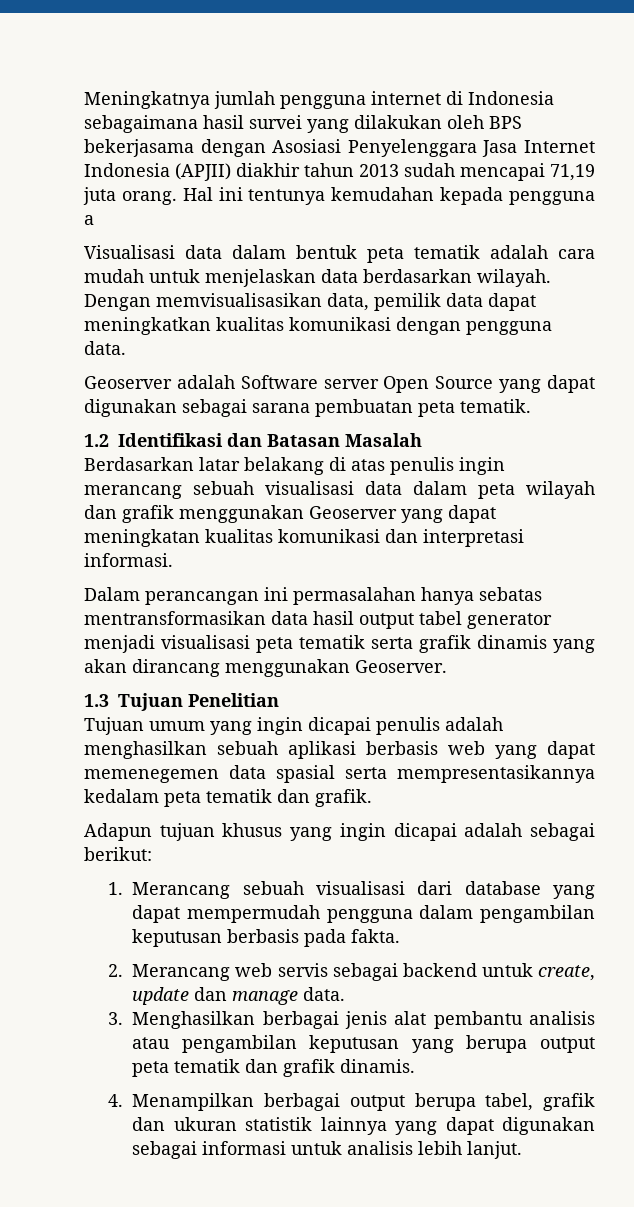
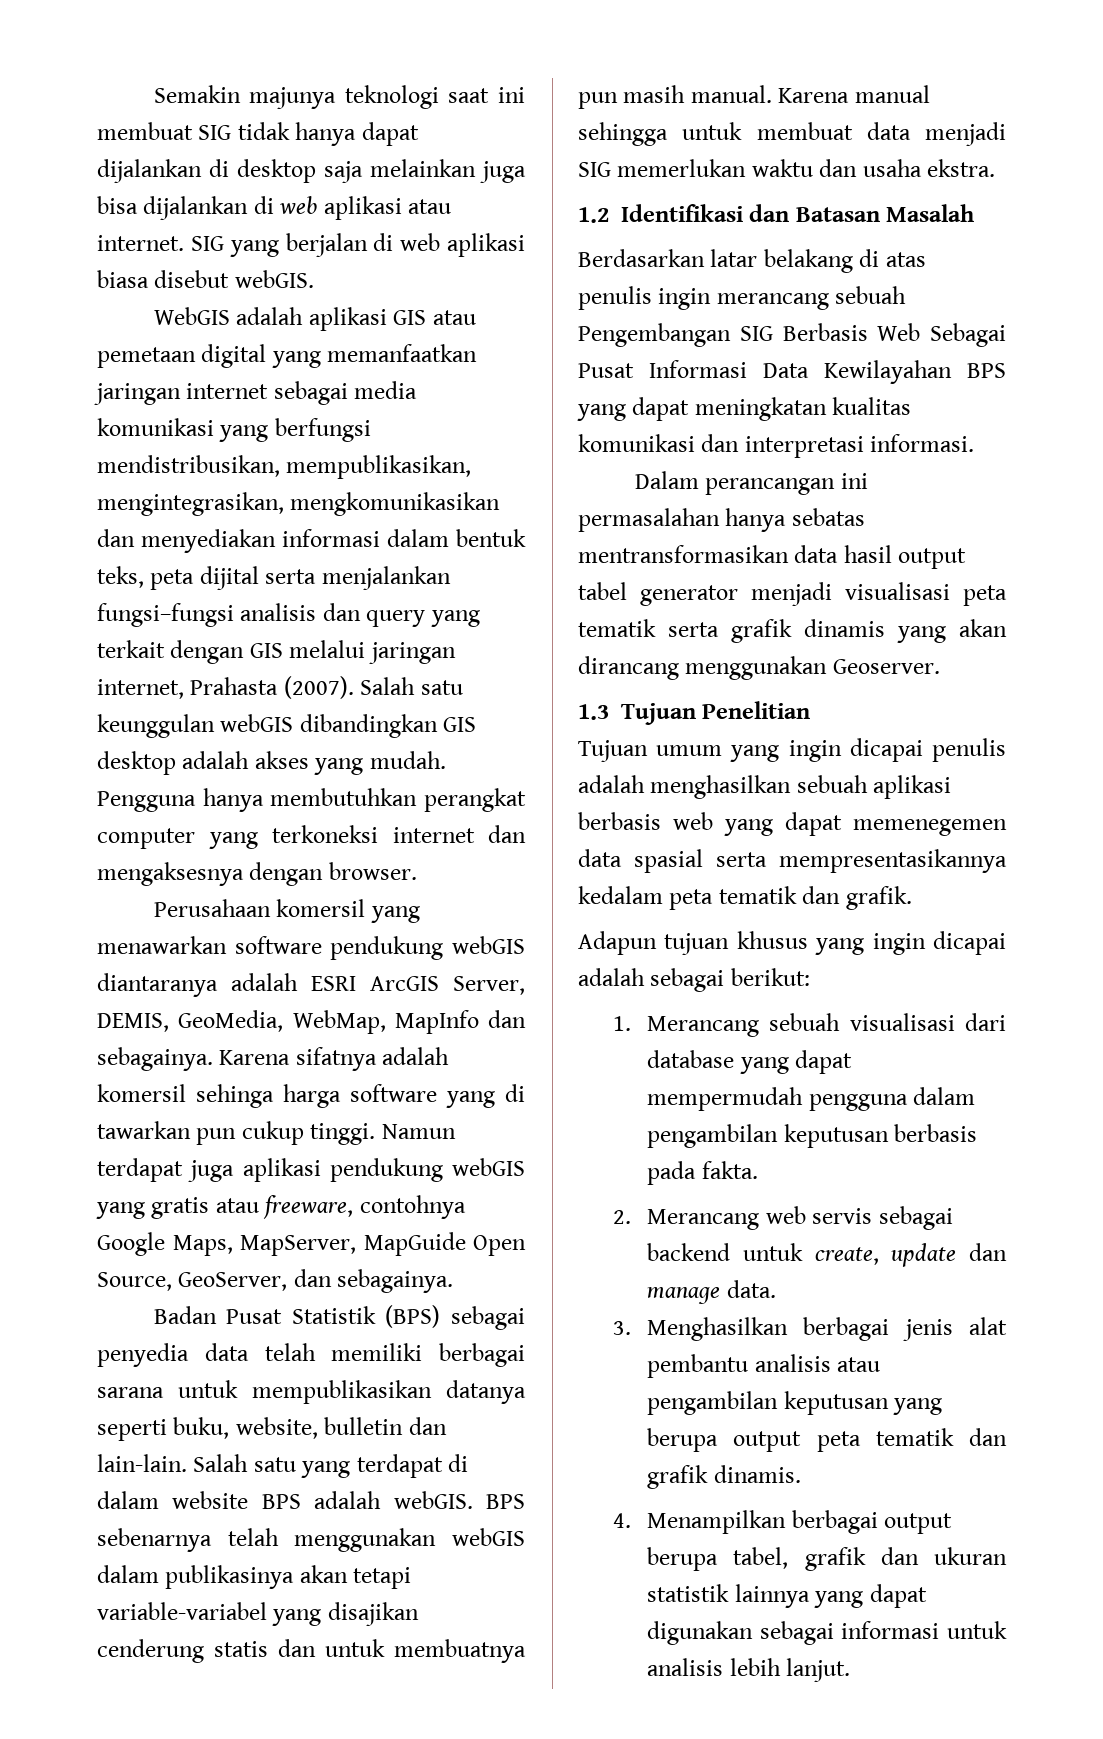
- Meningkatnya jumlah pengguna internet di Indonesia sebagaimana hasil survei yang dilakukan oleh BPS bekerjasama dengan Asosiasi Penyelenggara Jasa Internet Indonesia (APJII) diakhir tahun 2013 sudah mencapai 71,19 juta orang. Hal ini tentunya kemudahan kepada pengguna a
- Visualisasi data dalam bentuk peta tematik adalah cara mudah untuk menjelaskan data berdasarkan wilayah. Dengan memvisualisasikan data, pemilik data dapat meningkatkan kualitas komunikasi dengan pengguna data.
- Geoserver adalah Software server Open Source yang dapat digunakan sebagai sarana pembuatan peta tematik.
+ Semakin majunya teknologi saat ini membuat SIG tidak hanya dapat dijalankan di desktop saja melainkan juga bisa dijalankan di web aplikasi atau internet. SIG yang berjalan di web aplikasi biasa disebut webGIS.
+ WebGIS adalah aplikasi GIS atau pemetaan digital yang memanfaatkan jaringan internet sebagai media komunikasi yang berfungsi mendistribusikan, mempublikasikan, mengintegrasikan, mengkomunikasikan dan menyediakan informasi dalam bentuk teks, peta dijital serta menjalankan fungsi–fungsi analisis dan query yang terkait dengan GIS melalui jaringan internet, Prahasta (2007). Salah satu keunggulan webGIS dibandingkan GIS desktop adalah akses yang mudah. Pengguna hanya membutuhkan perangkat computer yang terkoneksi internet dan mengaksesnya dengan browser.
+ Perusahaan komersil yang menawarkan software pendukung webGIS diantaranya adalah ESRI ArcGIS Server, DEMIS, GeoMedia, WebMap, MapInfo dan sebagainya. Karena sifatnya adalah komersil sehinga harga software yang di tawarkan pun cukup tinggi. Namun terdapat juga aplikasi pendukung webGIS yang gratis atau freeware, contohnya Google Maps, MapServer, MapGuide Open Source, GeoServer, dan sebagainya.
+ Badan Pusat Statistik (BPS) sebagai penyedia data telah memiliki berbagai sarana untuk mempublikasikan datanya seperti buku, website, bulletin dan lain-lain. Salah satu yang terdapat di dalam website BPS adalah webGIS. BPS sebenarnya telah menggunakan webGIS dalam publikasinya akan tetapi variable-variabel yang disajikan cenderung statis dan untuk membuatnya pun masih manual. Karena manual sehingga untuk membuat data menjadi SIG memerlukan waktu dan usaha ekstra.
- Berdasarkan latar belakang di atas penulis ingin merancang sebuah visualisasi data dalam peta wilayah dan grafik menggunakan Geoserver yang dapat meningkatan kualitas komunikasi dan interpretasi informasi.
+ Berdasarkan latar belakang di atas penulis ingin merancang sebuah Pengembangan SIG Berbasis Web Sebagai Pusat Informasi Data Kewilayahan BPS yang dapat meningkatan kualitas komunikasi dan interpretasi informasi.

